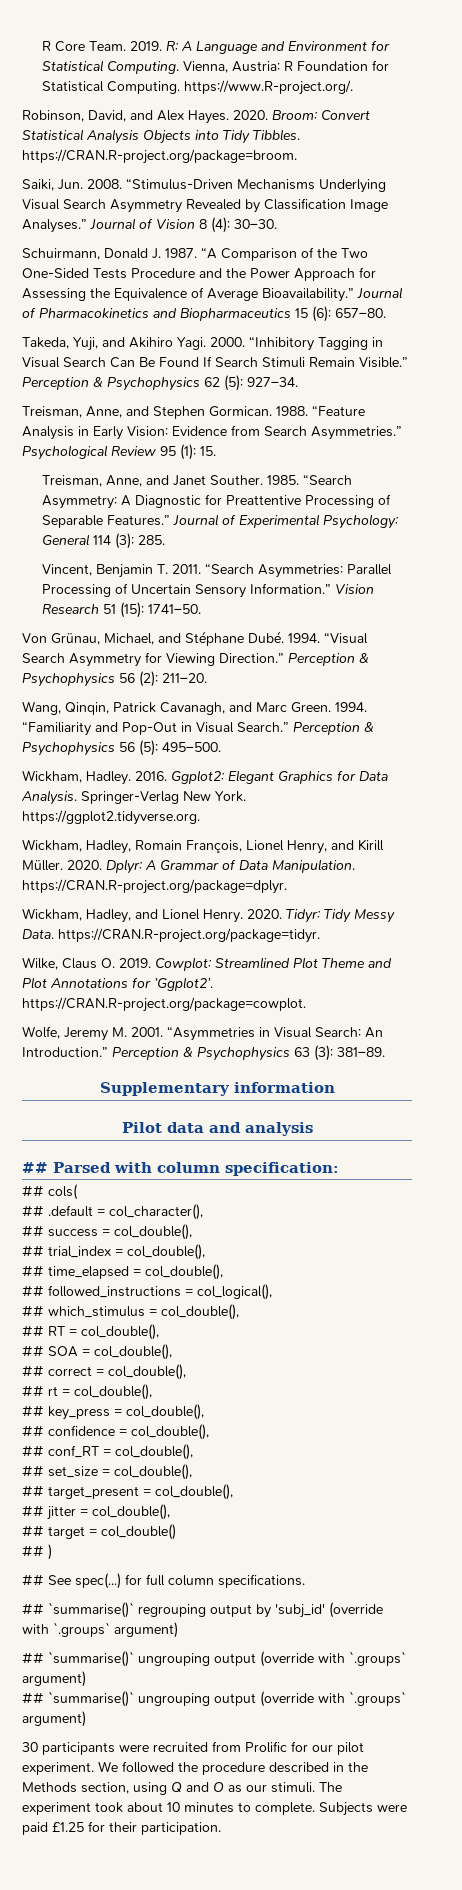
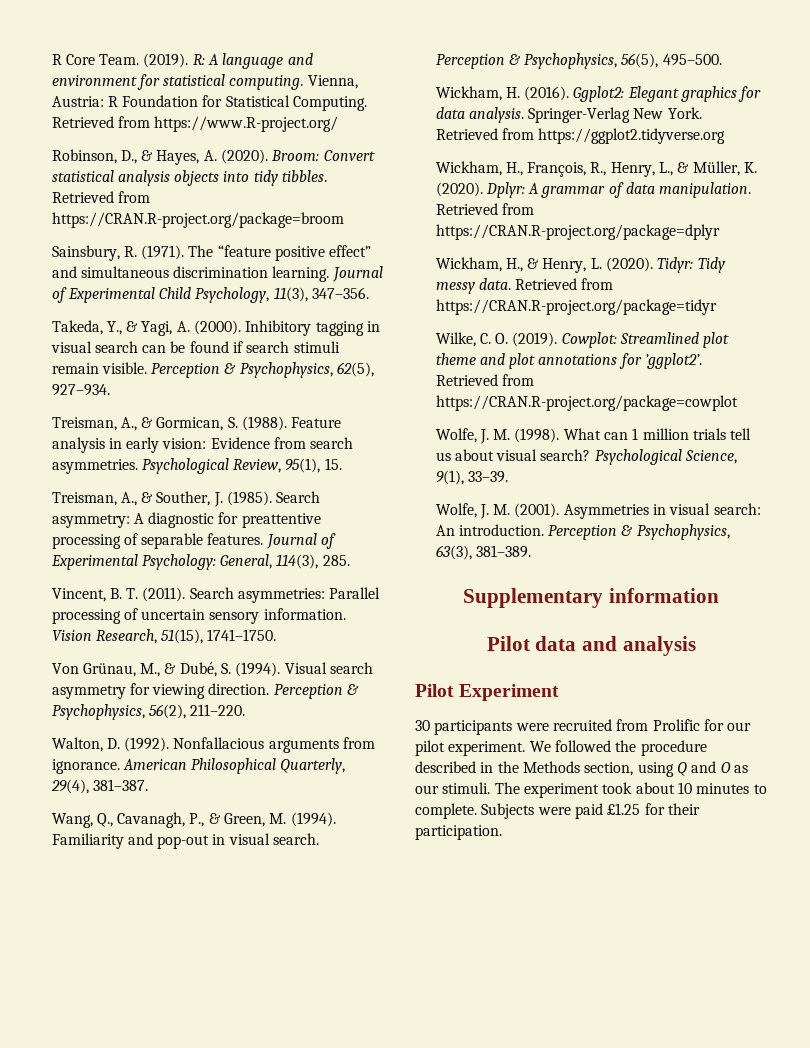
- R Core Team. 2019.
+ R Core Team. (2019).
- R: A Language and Environment for Statistical Computing.
+ R: A language and environment for statistical computing.
- Vienna, Austria: R Foundation for Statistical Computing. https://www.R-project.org/.
- Robinson, David, and Alex Hayes. 2020. Broom: Convert Statistical Analysis Objects into Tidy Tibbles. https://CRAN.R-project.org/package=broom.
- Saiki, Jun. 2008. “Stimulus-Driven Mechanisms Underlying Visual Search Asymmetry Revealed by Classification Image Analyses.” Journal of Vision 8 (4): 30–30.
- Schuirmann, Donald J. 1987. “A Comparison of the Two One-Sided Tests Procedure and the Power Approach for Assessing the Equivalence of Average Bioavailability.” Journal of Pharmacokinetics and Biopharmaceutics 15 (6): 657–80.
- Takeda, Yuji, and Akihiro Yagi. 2000. “Inhibitory Tagging in Visual Search Can Be Found If Search Stimuli Remain Visible.” Perception & Psychophysics 62 (5): 927–34.
- Treisman, Anne, and Stephen Gormican. 1988. “Feature Analysis in Early Vision: Evidence from Search Asymmetries.” Psychological Review 95 (1): 15.
- Treisman, Anne, and Janet Souther. 1985. “Search Asymmetry: A Diagnostic for Preattentive Processing of Separable Features.”
+ Vienna, Austria: R Foundation for Statistical Computing. Retrieved from https://www.R-project.org/
+ Robinson, D., & Hayes, A. (2020). Broom: Convert statistical analysis objects into tidy tibbles. Retrieved from https://CRAN.R-project.org/package=broom
+ Sainsbury, R. (1971). The “feature positive effect” and simultaneous discrimination learning. Journal of Experimental Child Psychology, 11(3), 347–356.
+ Takeda, Y., & Yagi, A. (2000). Inhibitory tagging in visual search can be found if search stimuli remain visible. Perception & Psychophysics, 62(5), 927–934.
+ Treisman, A., & Gormican, S. (1988). Feature analysis in early vision: Evidence from search asymmetries. Psychological Review, 95(1), 15.
+ Treisman, A., & Souther, J. (1985). Search asymmetry: A diagnostic for preattentive processing of separable features.
- Journal of Experimental Psychology: General 114 (3): 285.
+ Journal of Experimental Psychology: General, 114(3), 285.
- Vincent, Benjamin T. 2011. “Search Asymmetries: Parallel Processing of Uncertain Sensory Information.” Vision Research 51 (15): 1741–50.
- Von Grünau, Michael, and Stéphane Dubé. 1994. “Visual Search Asymmetry for Viewing Direction.” Perception & Psychophysics 56 (2): 211–20.
- Wang, Qinqin, Patrick Cavanagh, and Marc Green. 1994. “Familiarity and Pop-Out in Visual Search.” Perception & Psychophysics 56 (5): 495–500.
- Wickham, Hadley. 2016. Ggplot2: Elegant Graphics for Data Analysis. Springer-Verlag New York. https://ggplot2.tidyverse.org.
- Wickham, Hadley, Romain François, Lionel Henry, and Kirill Müller. 2020. Dplyr: A Grammar of Data Manipulation. https://CRAN.R-project.org/package=dplyr.
- Wickham, Hadley, and Lionel Henry. 2020. Tidyr: Tidy Messy Data. https://CRAN.R-project.org/package=tidyr.
- Wilke, Claus O. 2019. Cowplot: Streamlined Plot Theme and Plot Annotations for ’Ggplot2’. https://CRAN.R-project.org/package=cowplot.
- Wolfe, Jeremy M. 2001. “Asymmetries in Visual Search: An Introduction.” Perception & Psychophysics 63 (3): 381–89.
+ Vincent, B. T. (2011). Search asymmetries: Parallel processing of uncertain sensory information. Vision Research, 51(15), 1741–1750.
+ Von Grünau, M., & Dubé, S. (1994). Visual search asymmetry for viewing direction. Perception & Psychophysics, 56(2), 211–220.
+ Walton, D. (1992). Nonfallacious arguments from ignorance. American Philosophical Quarterly, 29(4), 381–387.
+ Wang, Q., Cavanagh, P., & Green, M. (1994). Familiarity and pop-out in visual search. Perception & Psychophysics, 56(5), 495–500.
+ Wickham, H. (2016). Ggplot2: Elegant graphics for data analysis. Springer-Verlag New York. Retrieved from https://ggplot2.tidyverse.org
+ Wickham, H., François, R., Henry, L., & Müller, K. (2020). Dplyr: A grammar of data manipulation. Retrieved from https://CRAN.R-project.org/package=dplyr
+ Wickham, H., & Henry, L. (2020). Tidyr: Tidy messy data. Retrieved from https://CRAN.R-project.org/package=tidyr
+ Wilke, C. O. (2019). Cowplot: Streamlined plot theme and plot annotations for ’ggplot2’. Retrieved from https://CRAN.R-project.org/package=cowplot
+ Wolfe, J. M. (1998). What can 1 million trials tell us about visual search? Psychological Science, 9(1), 33–39.
+ Wolfe, J. M. (2001). Asymmetries in visual search: An introduction. Perception & Psychophysics, 63(3), 381–389.
- ## Parsed with column specification:
- ## cols(
- ## .default = col_character(),
- ## success = col_double(),
- ## trial_index = col_double(),
- ## time_elapsed = col_double(),
- ## followed_instructions = col_logical(),
- ## which_stimulus = col_double(),
- ## RT = col_double(),
- ## SOA = col_double(),
- ## correct = col_double(),
- ## rt = col_double(),
- ## key_press = col_double(),
- ## confidence = col_double(),
- ## conf_RT = col_double(),
- ## set_size = col_double(),
- ## target_present = col_double(),
- ## jitter = col_double(),
- ## target = col_double()
- ## )
- ## See spec(...) for full column specifications.
- ## `summarise()` regrouping output by 'subj_id' (override with `.groups` argument)
- ## `summarise()` ungrouping output (override with `.groups` argument)
- ## `summarise()` ungrouping output (override with `.groups` argument)
+ Pilot Experiment

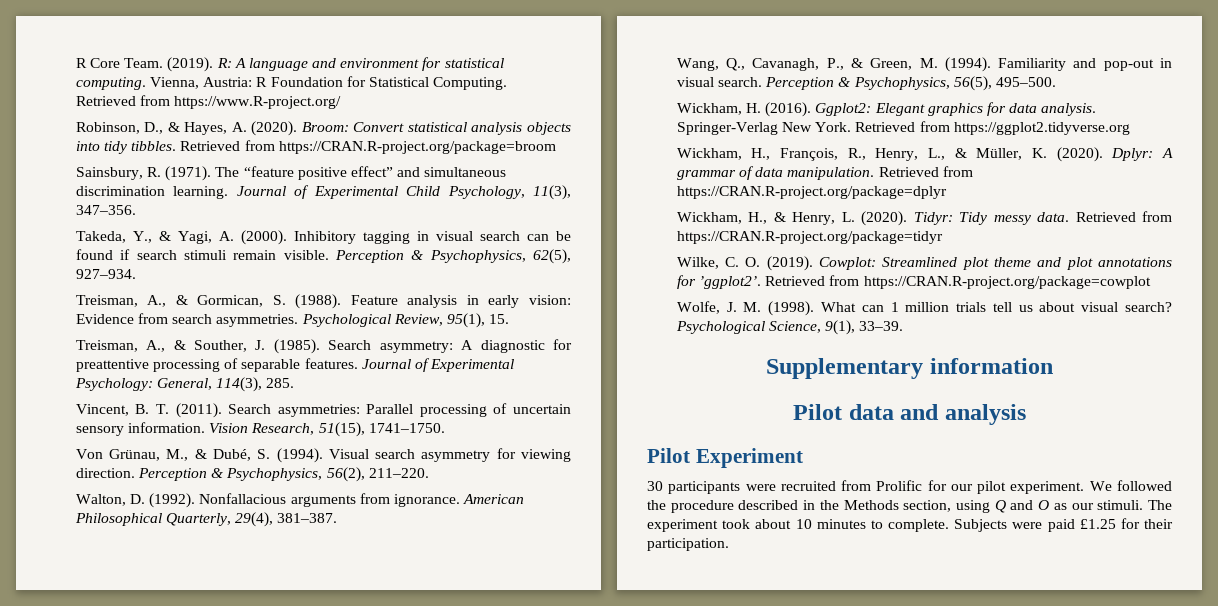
- Wolfe, J. M. (2001). Asymmetries in visual search: An introduction. Perception & Psychophysics, 63(3), 381–389.

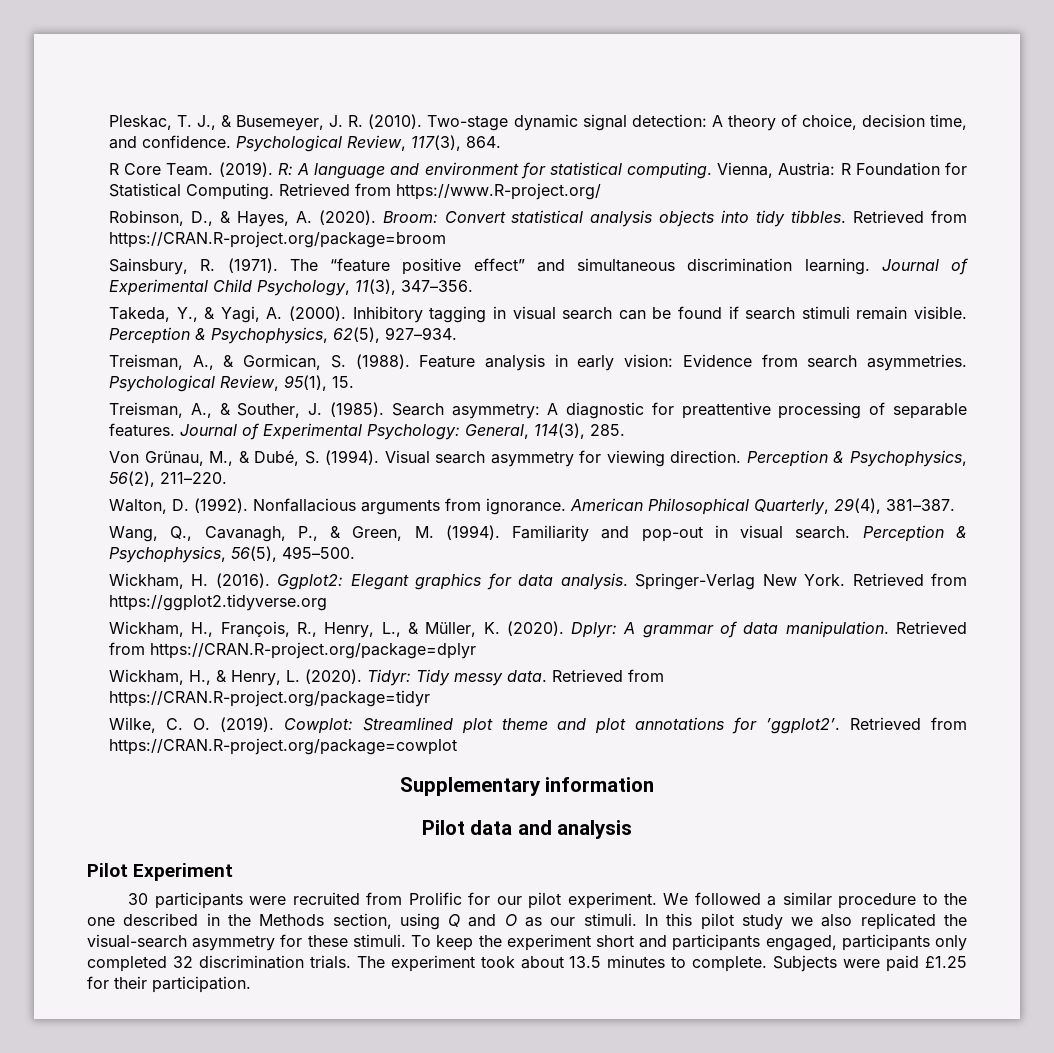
+ Pleskac, T. J., & Busemeyer, J. R. (2010). Two-stage dynamic signal detection: A theory of choice, decision time, and confidence. Psychological Review, 117(3), 864.
- Vincent, B. T. (2011). Search asymmetries: Parallel processing of uncertain sensory information. Vision Research, 51(15), 1741–1750.
- Wolfe, J. M. (1998). What can 1 million trials tell us about visual search? Psychological Science, 9(1), 33–39.
- We followed the procedure described in the Methods section, using Q and O as our stimuli.
+ We followed a similar procedure to the one described in the Methods section, using Q and O as our stimuli.
+ In this pilot study we also replicated the visual-search asymmetry for these stimuli. To keep the experiment short and participants engaged, participants only completed 32 discrimination trials.
- The experiment took about 10 minutes to complete.
+ The experiment took about 13.5 minutes to complete.

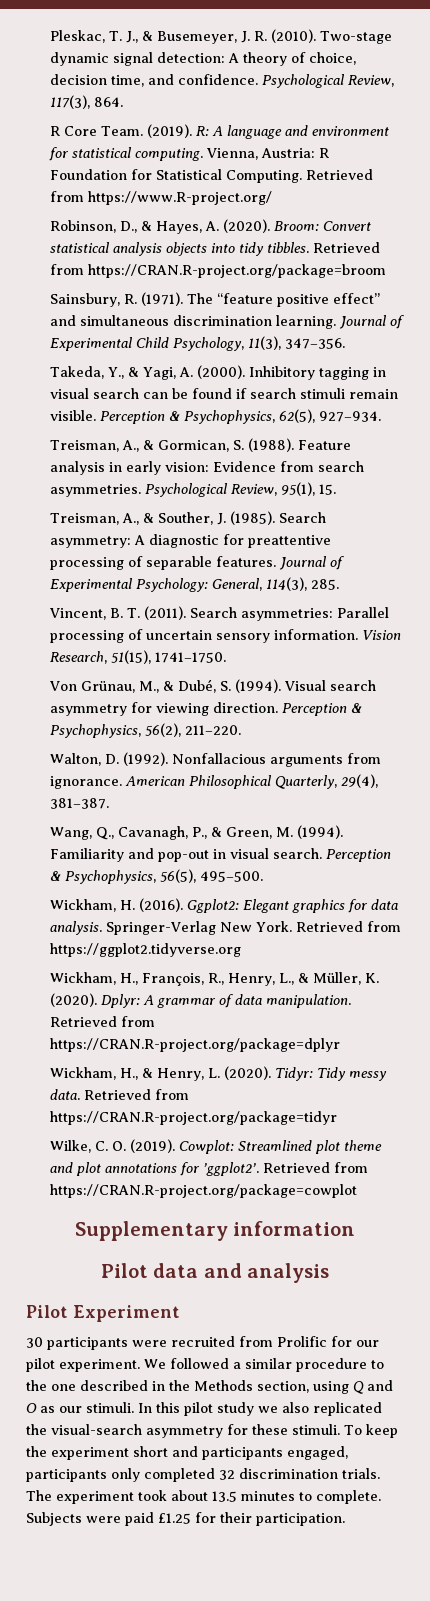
+ Vincent, B. T. (2011). Search asymmetries: Parallel processing of uncertain sensory information. Vision Research, 51(15), 1741–1750.

